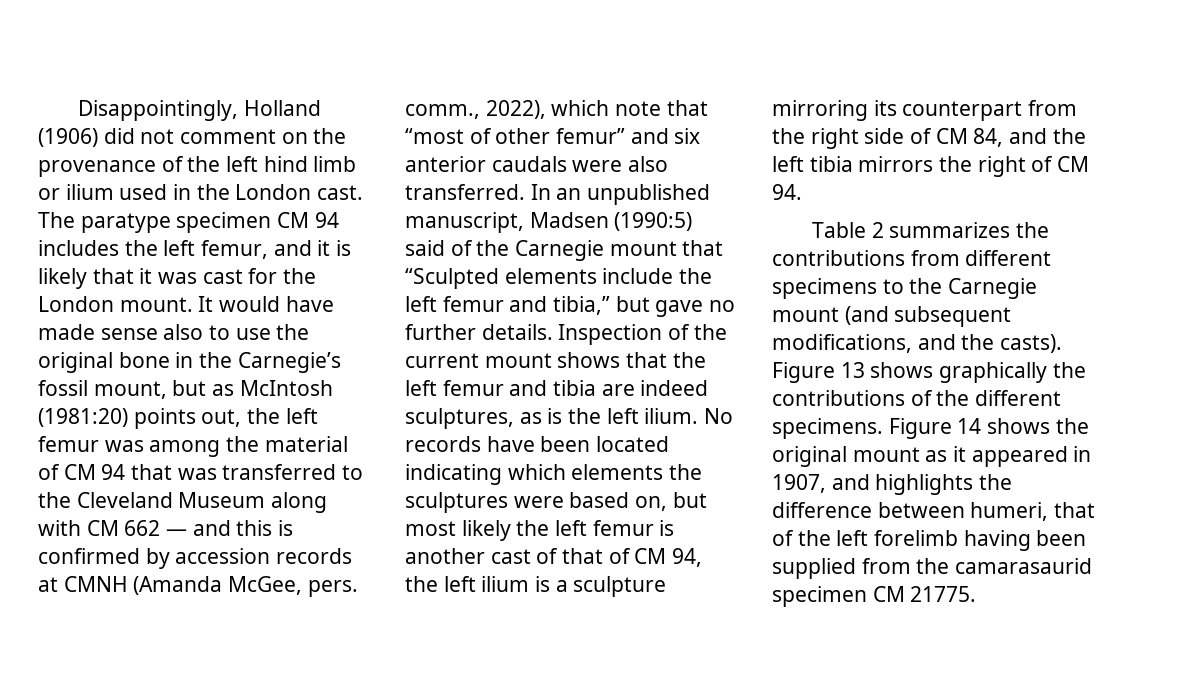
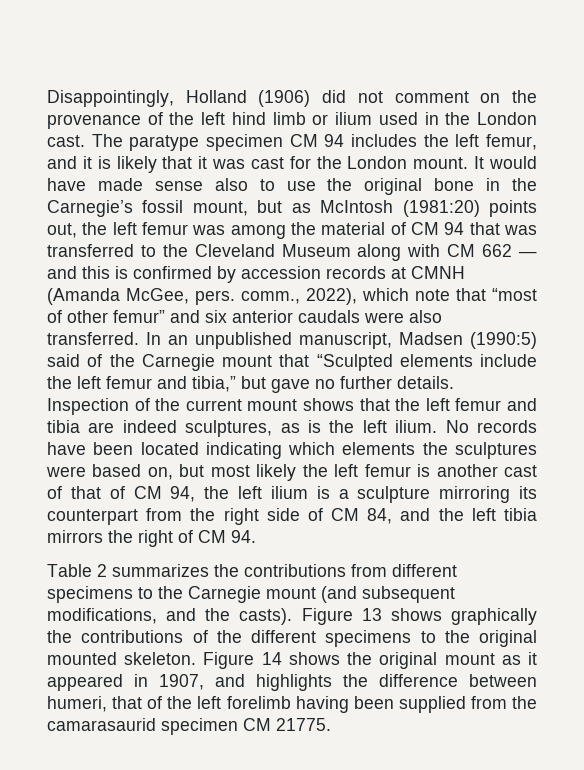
- Figure 13 shows graphically the contributions of the different specimens.
+ Figure 13 shows graphically the contributions of the different specimens to the original mounted skeleton.

